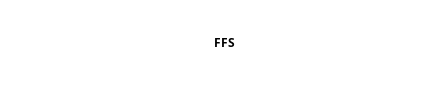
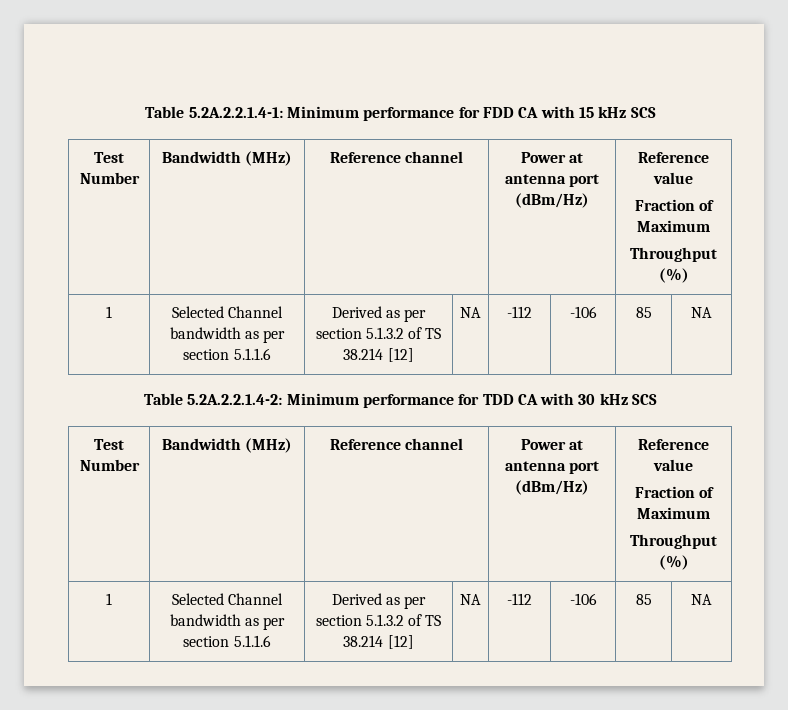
- FFS
+ Table 5.2A.2.2.1.4-1: Minimum performance for FDD CA with 15 kHz SCS
+ Test Number | Bandwidth (MHz) | Reference channel | Power at antenna port (dBm/Hz) | Reference value
+ Fraction of Maximum
+ Throughput (%)
+ 1 | Selected Channel bandwidth as per section 5.1.1.6 | Derived as per section 5.1.3.2 of TS 38.214 [12] | NA | -112 | -106 | 85 | NA
+ Table 5.2A.2.2.1.4-2: Minimum performance for TDD CA with 30 kHz SCS
+ Test Number | Bandwidth (MHz) | Reference channel | Power at antenna port (dBm/Hz) | Reference value
+ Fraction of Maximum
+ Throughput (%)
+ 1 | Selected Channel bandwidth as per section 5.1.1.6 | Derived as per section 5.1.3.2 of TS 38.214 [12] | NA | -112 | -106 | 85 | NA

